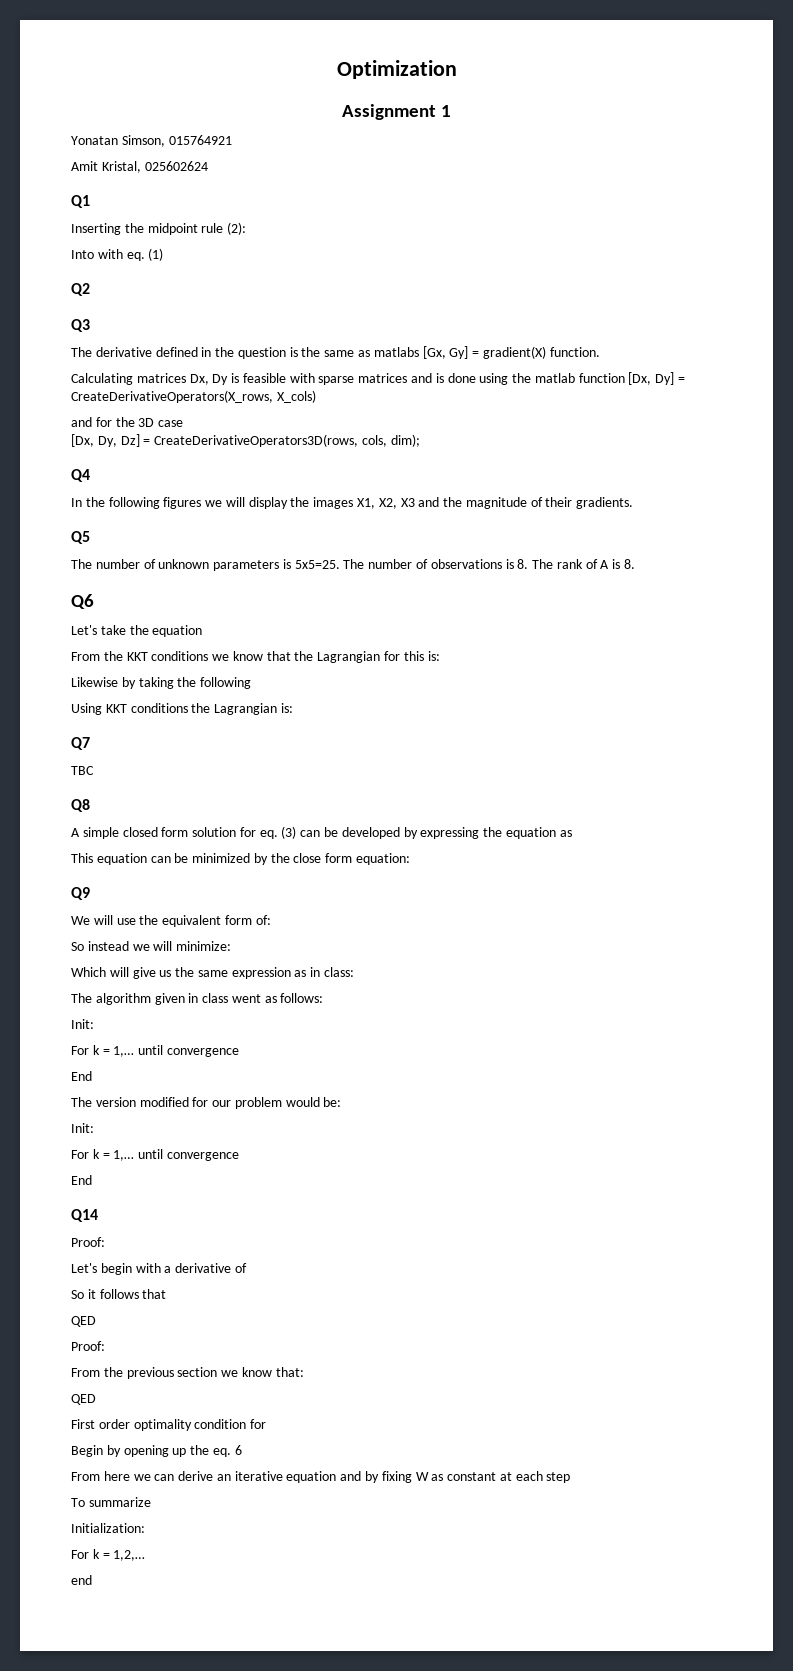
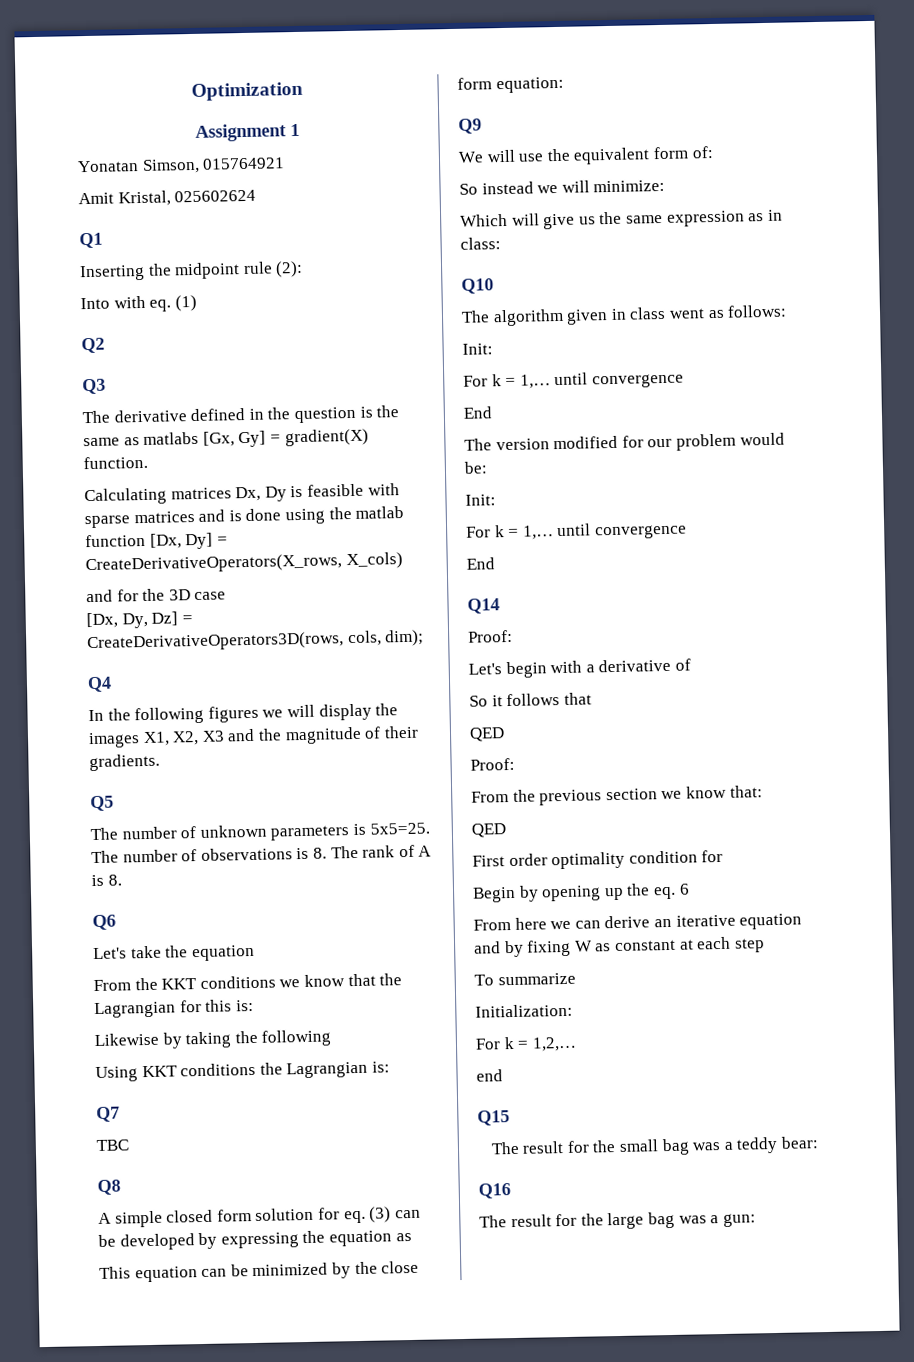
+ Q10
+ Q15
+ The result for the small bag was a teddy bear:
+ Q16
+ The result for the large bag was a gun:

